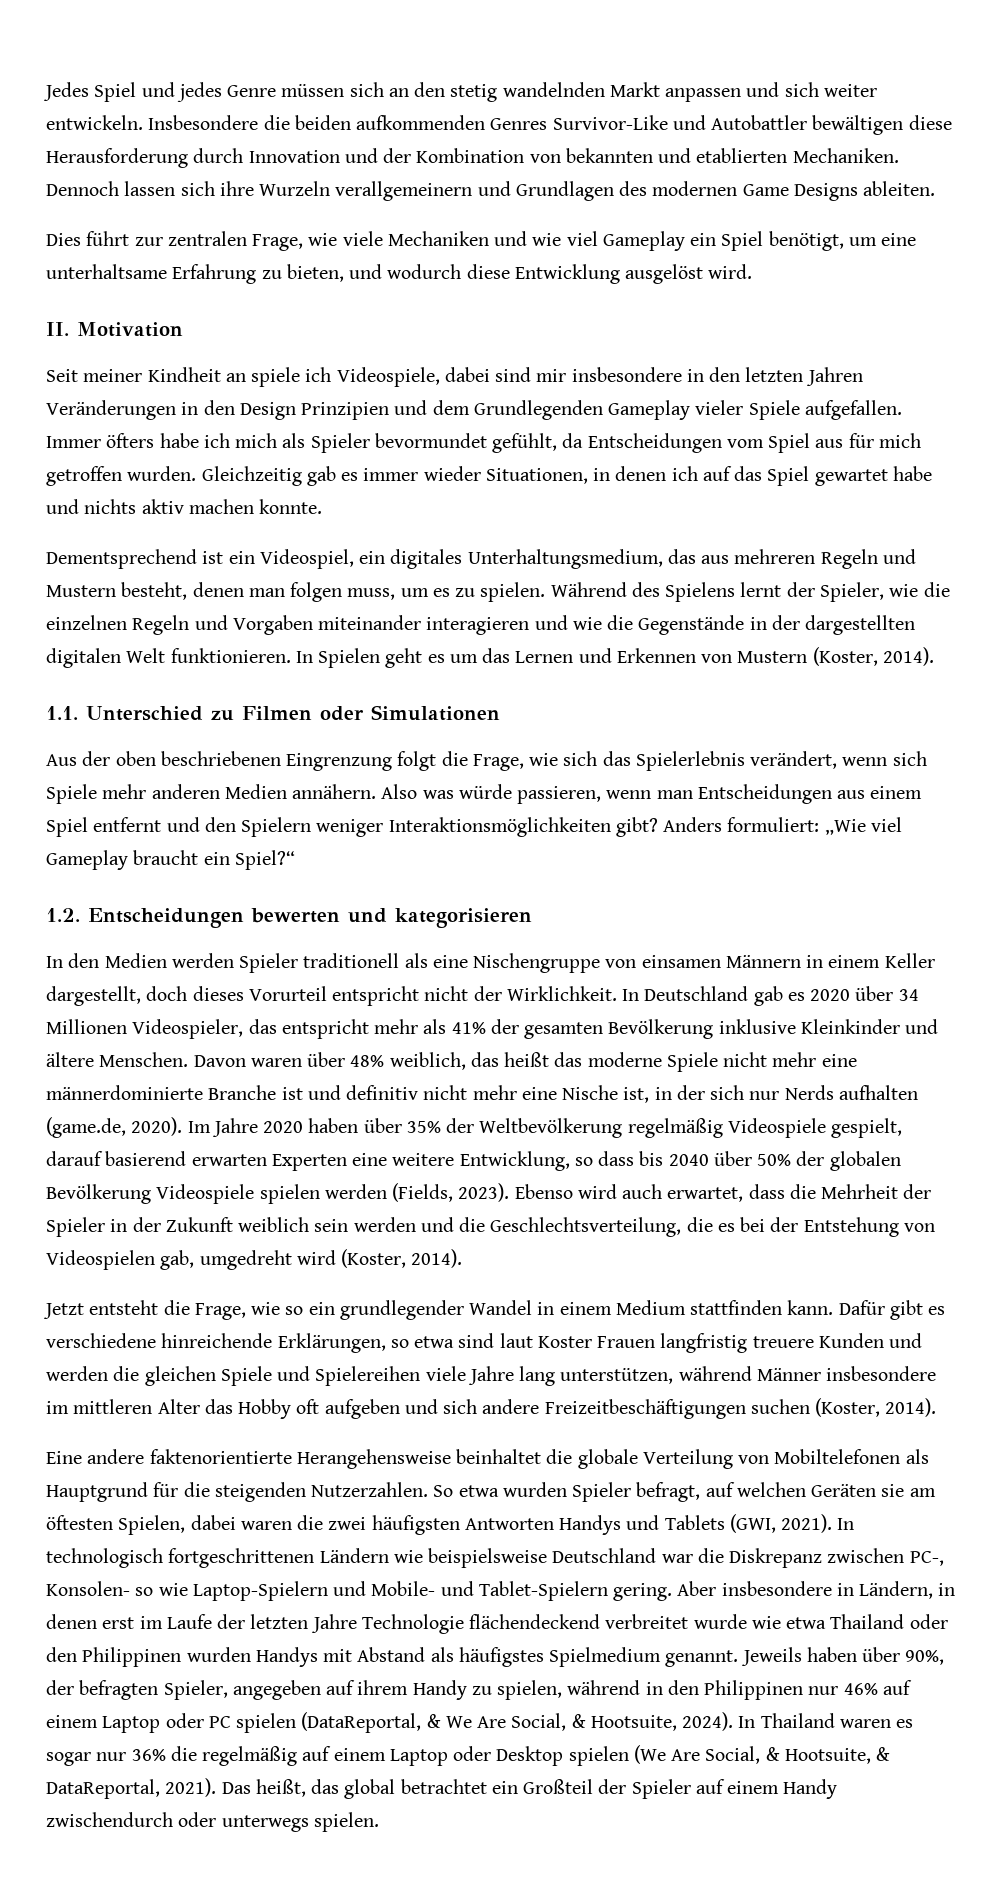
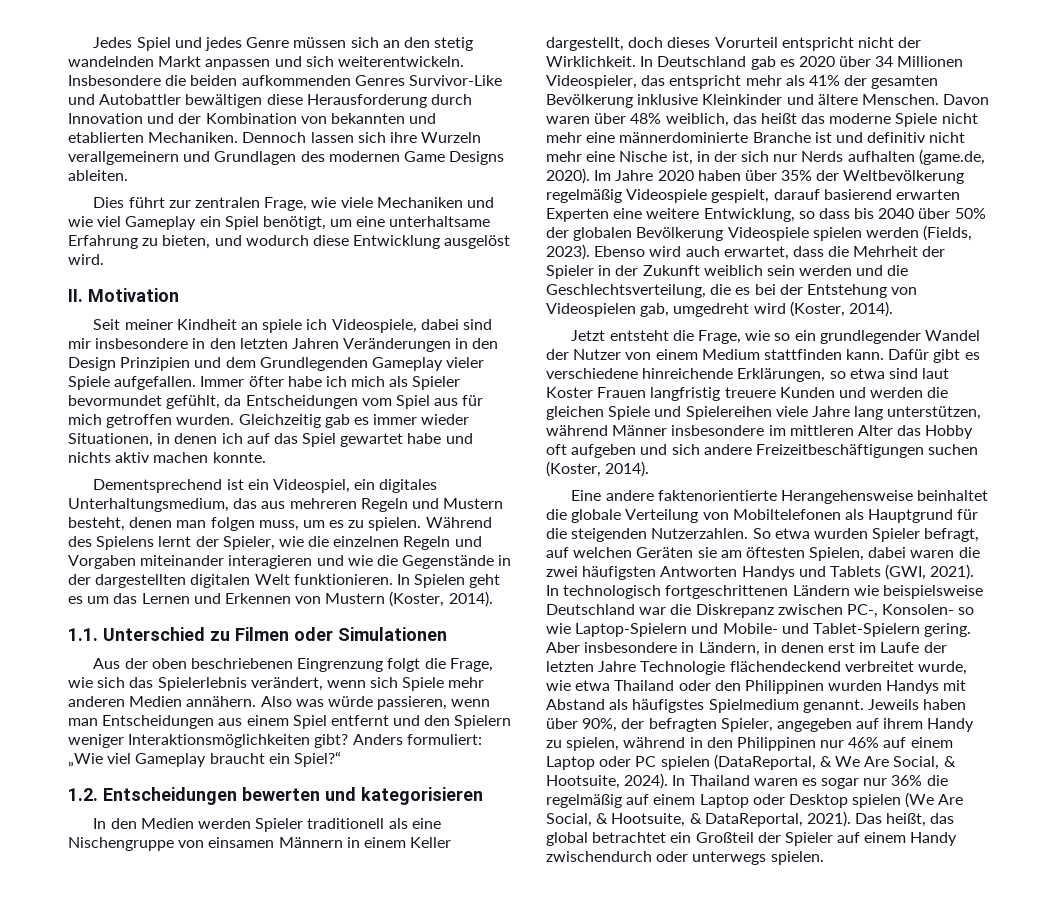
- Jedes Spiel und jedes Genre müssen sich an den stetig wandelnden Markt anpassen und sich weiter entwickeln.
+ Jedes Spiel und jedes Genre müssen sich an den stetig wandelnden Markt anpassen und sich weiterentwickeln.
- Immer öfters habe ich mich als Spieler bevormundet gefühlt, da Entscheidungen vom Spiel aus für mich getroffen wurden.
+ Immer öfter habe ich mich als Spieler bevormundet gefühlt, da Entscheidungen vom Spiel aus für mich getroffen wurden.
- Jetzt entsteht die Frage, wie so ein grundlegender Wandel in einem Medium stattfinden kann.
+ Jetzt entsteht die Frage, wie so ein grundlegender Wandel der Nutzer von einem Medium stattfinden kann.
- Aber insbesondere in Ländern, in denen erst im Laufe der letzten Jahre Technologie flächendeckend verbreitet wurde wie etwa Thailand oder den Philippinen wurden Handys mit Abstand als häufigstes Spielmedium genannt.
+ Aber insbesondere in Ländern, in denen erst im Laufe der letzten Jahre Technologie flächendeckend verbreitet wurde, wie etwa Thailand oder den Philippinen wurden Handys mit Abstand als häufigstes Spielmedium genannt.

